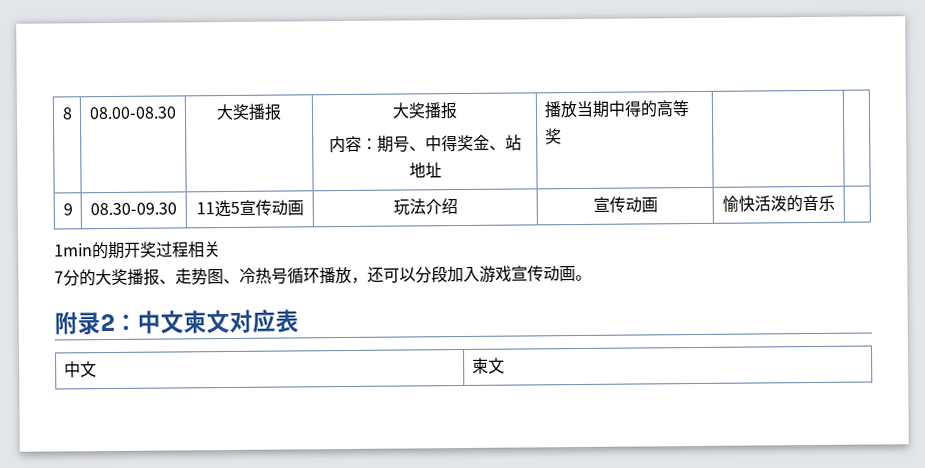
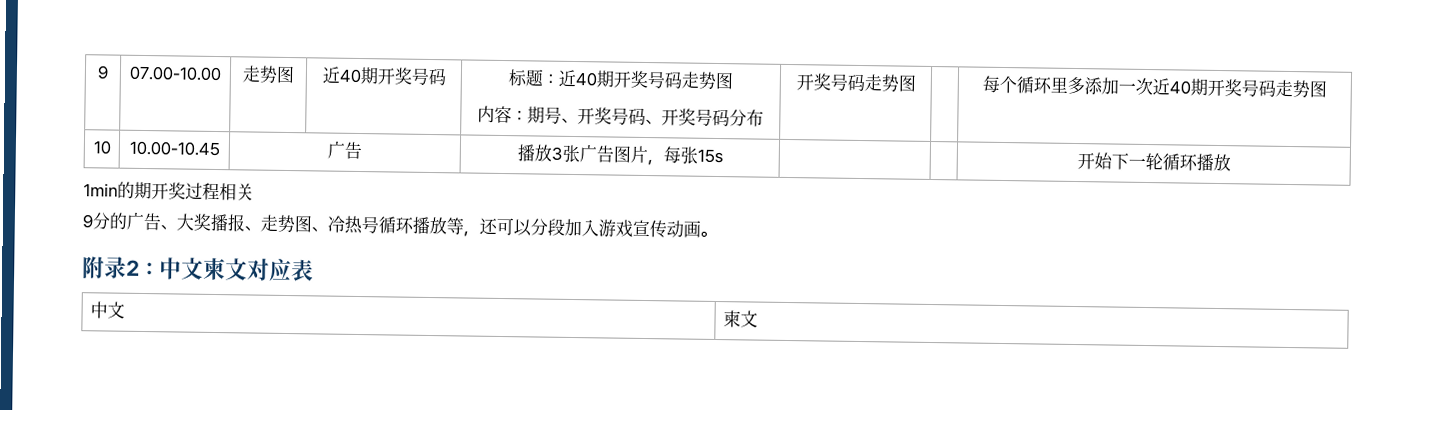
- 8 | 08.00-08.30 | 大奖播报 | 大奖播报
- 内容：期号、中得奖金、站地址 | 播放当期中得的高等奖 | |
- 9 | 08.30-09.30 | 11选5宣传动画 | 玩法介绍 | 宣传动画 | 愉快活泼的音乐 |
+ 9 | 07.00-10.00 | 走势图 | 近40期开奖号码 | 标题：近40期开奖号码走势图
+ 内容：期号、开奖号码、开奖号码分布 | 开奖号码走势图 | | 每个循环里多添加一次近40期开奖号码走势图
+ 10 | 10.00-10.45 | 广告 | 播放3张广告图片，每张15s | | | 开始下一轮循环播放
- 7分的大奖播报、走势图、冷热号循环播放，还可以分段加入游戏宣传动画。
+ 9分的广告、大奖播报、走势图、冷热号循环播放等，还可以分段加入游戏宣传动画。

